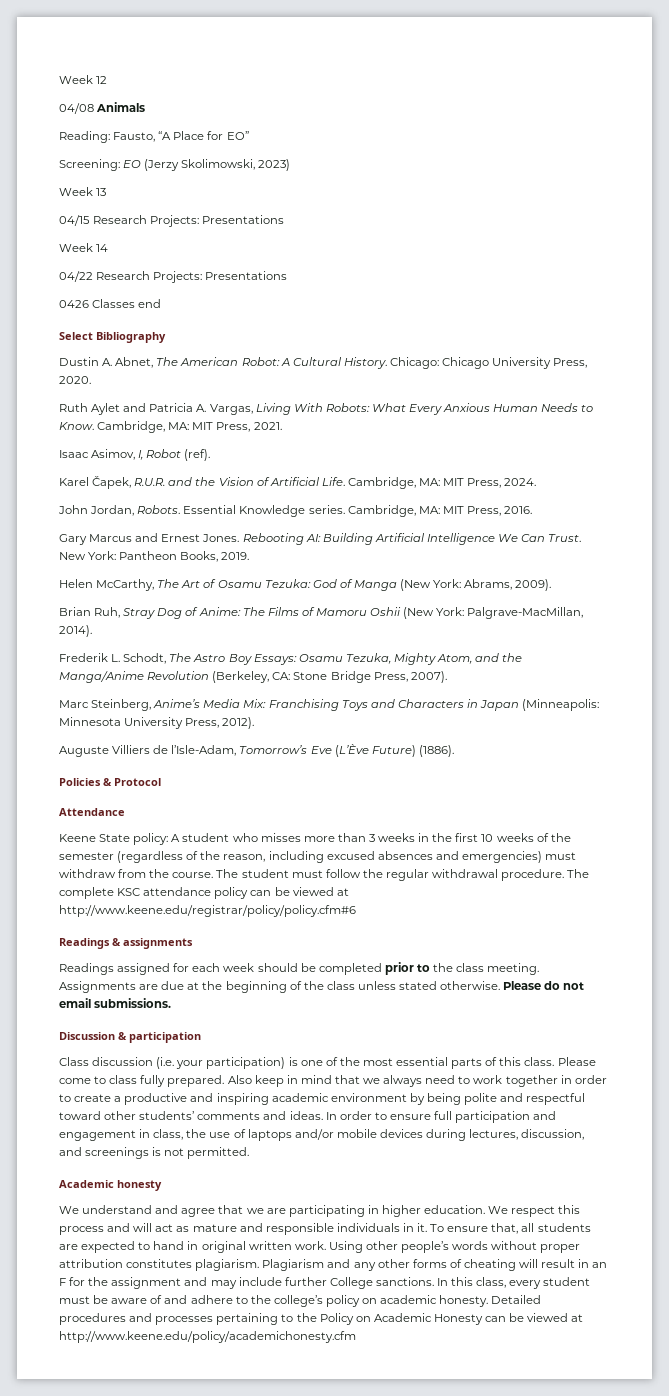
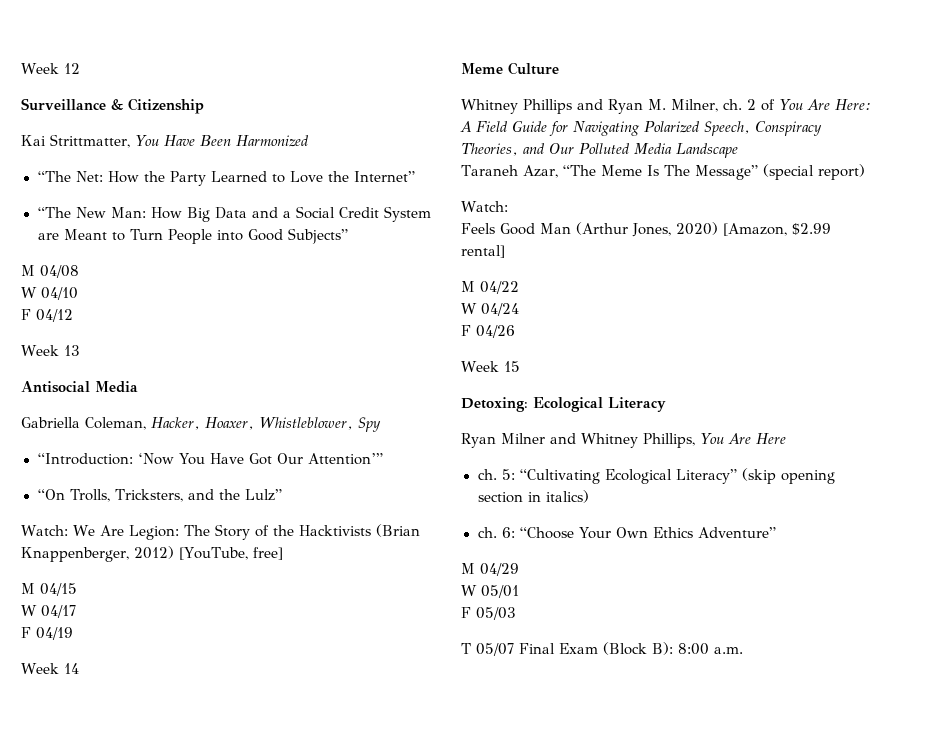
- 04/08 Animals
- Reading: Fausto, “A Place for EO”
- Screening: EO (Jerzy Skolimowski, 2023)
+ Surveillance & Citizenship
+ Kai Strittmatter, You Have Been Harmonized
+ “The Net: How the Party Learned to Love the Internet”
+ “The New Man: How Big Data and a Social Credit System are Meant to Turn People into Good Subjects”
+ M 04/08
+ W 04/10
+ F 04/12
  Week 13
- 04/15 Research Projects: Presentations
+ Antisocial Media
+ Gabriella Coleman, Hacker, Hoaxer, Whistleblower, Spy
+ “Introduction: ‘Now You Have Got Our Attention’”
+ “On Trolls, Tricksters, and the Lulz”
+ Watch: We Are Legion: The Story of the Hacktivists (Brian Knappenberger, 2012) [YouTube, free]
+ M 04/15
+ W 04/17
+ F 04/19
  Week 14
- 04/22 Research Projects: Presentations
- 0426 Classes end
- Select Bibliography
- Dustin A. Abnet, The American Robot: A Cultural History. Chicago: Chicago University Press, 2020.
- Ruth Aylet and Patricia A. Vargas, Living With Robots: What Every Anxious Human Needs to Know. Cambridge, MA: MIT Press, 2021.
- Isaac Asimov, I, Robot (ref).
- Karel Čapek, R.U.R. and the Vision of Artificial Life. Cambridge, MA: MIT Press, 2024.
- John Jordan, Robots. Essential Knowledge series. Cambridge, MA: MIT Press, 2016.
- Gary Marcus and Ernest Jones. Rebooting AI: Building Artificial Intelligence We Can Trust. New York: Pantheon Books, 2019.
- Helen McCarthy, The Art of Osamu Tezuka: God of Manga (New York: Abrams, 2009).
- Brian Ruh, Stray Dog of Anime: The Films of Mamoru Oshii (New York: Palgrave-MacMillan, 2014).
- Frederik L. Schodt, The Astro Boy Essays: Osamu Tezuka, Mighty Atom, and the Manga/Anime Revolution (Berkeley, CA: Stone Bridge Press, 2007).
- Marc Steinberg, Anime’s Media Mix: Franchising Toys and Characters in Japan (Minneapolis: Minnesota University Press, 2012).
- Auguste Villiers de l’Isle-Adam, Tomorrow’s Eve (L’Ève Future) (1886).
- Policies & Protocol
- Attendance
- Keene State policy: A student who misses more than 3 weeks in the first 10 weeks of the semester (regardless of the reason, including excused absences and emergencies) must withdraw from the course. The student must follow the regular withdrawal procedure. The complete KSC attendance policy can be viewed at http://www.keene.edu/registrar/policy/policy.cfm#6
- Readings & assignments
- Readings assigned for each week should be completed prior to the class meeting. Assignments are due at the beginning of the class unless stated otherwise. Please do not email submissions.
- Discussion & participation
- Class discussion (i.e. your participation) is one of the most essential parts of this class. Please come to class fully prepared. Also keep in mind that we always need to work together in order to create a productive and inspiring academic environment by being polite and respectful toward other students’ comments and ideas. In order to ensure full participation and engagement in class, the use of laptops and/or mobile devices during lectures, discussion, and screenings is not permitted.
- Academic honesty
- We understand and agree that we are participating in higher education. We respect this process and will act as mature and responsible individuals in it. To ensure that, all students are expected to hand in original written work. Using other people’s words without proper attribution constitutes plagiarism. Plagiarism and any other forms of cheating will result in an F for the assignment and may include further College sanctions. In this class, every student must be aware of and adhere to the college’s policy on academic honesty. Detailed procedures and processes pertaining to the Policy on Academic Honesty can be viewed at http://www.keene.edu/policy/academichonesty.cfm
+ Meme Culture
+ Whitney Phillips and Ryan M. Milner, ch. 2 of You Are Here: A Field Guide for Navigating Polarized Speech, Conspiracy Theories, and Our Polluted Media Landscape
+ Taraneh Azar, “The Meme Is The Message” (special report)
+ Watch:
+ Feels Good Man (Arthur Jones, 2020) [Amazon, $2.99 rental]
+ M 04/22
+ W 04/24
+ F 04/26
+ Week 15
+ Detoxing: Ecological Literacy
+ Ryan Milner and Whitney Phillips, You Are Here
+ ch. 5: “Cultivating Ecological Literacy” (skip opening section in italics)
+ ch. 6: “Choose Your Own Ethics Adventure”
+ M 04/29
+ W 05/01
+ F 05/03
+ T 05/07 Final Exam (Block B): 8:00 a.m.

